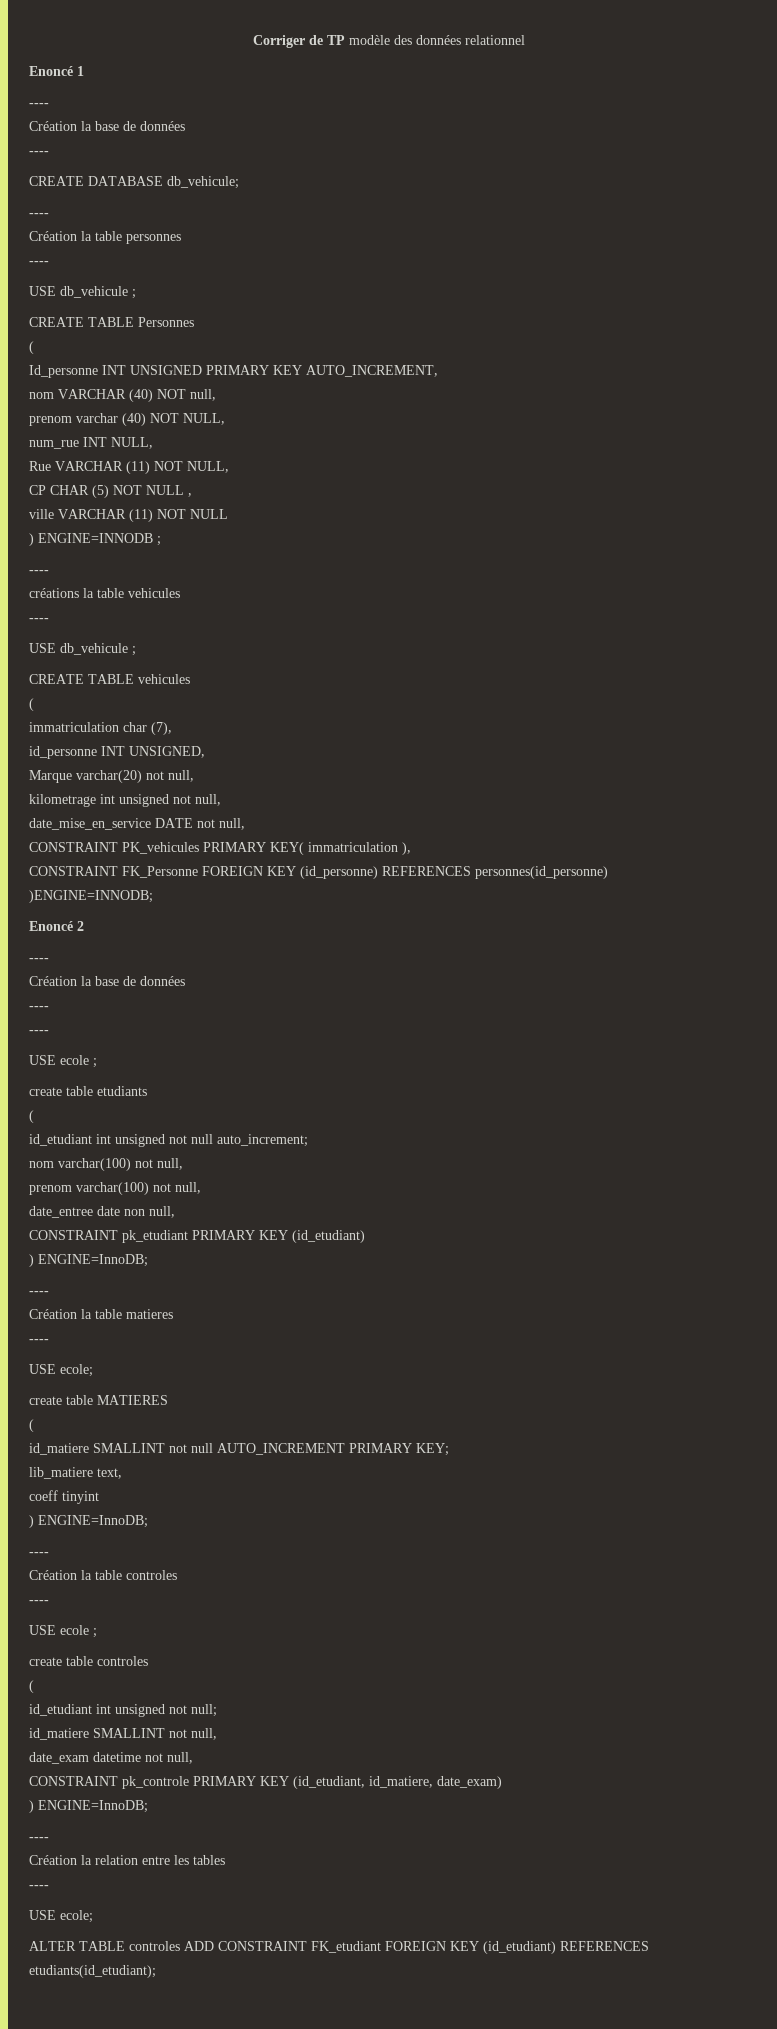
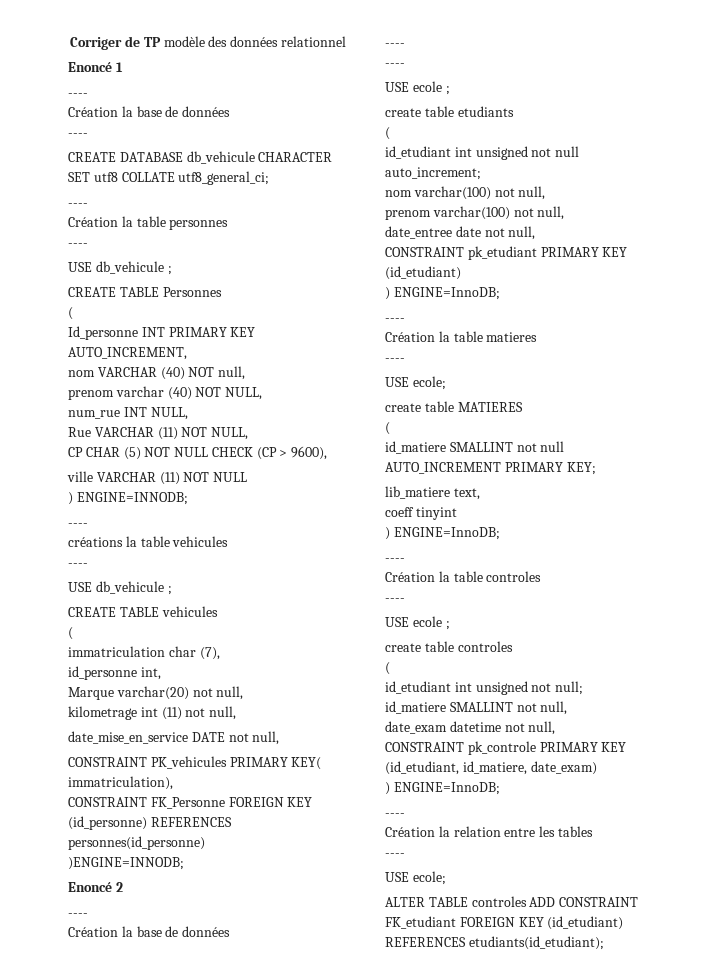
- CREATE DATABASE db_vehicule;
+ CREATE DATABASE db_vehicule CHARACTER SET utf8 COLLATE utf8_general_ci;
- Id_personne INT UNSIGNED PRIMARY KEY AUTO_INCREMENT,
+ Id_personne INT PRIMARY KEY AUTO_INCREMENT,
- CP CHAR (5) NOT NULL ,
+ CP CHAR (5) NOT NULL CHECK (CP > 9600),
- ) ENGINE=INNODB ;
+ ) ENGINE=INNODB;
- id_personne INT UNSIGNED,
+ id_personne int,
- kilometrage int unsigned not null,
+ kilometrage int (11) not null,
- CONSTRAINT PK_vehicules PRIMARY KEY( immatriculation ),
+ CONSTRAINT PK_vehicules PRIMARY KEY( immatriculation),
- date_entree date non null,
+ date_entree date not null,

